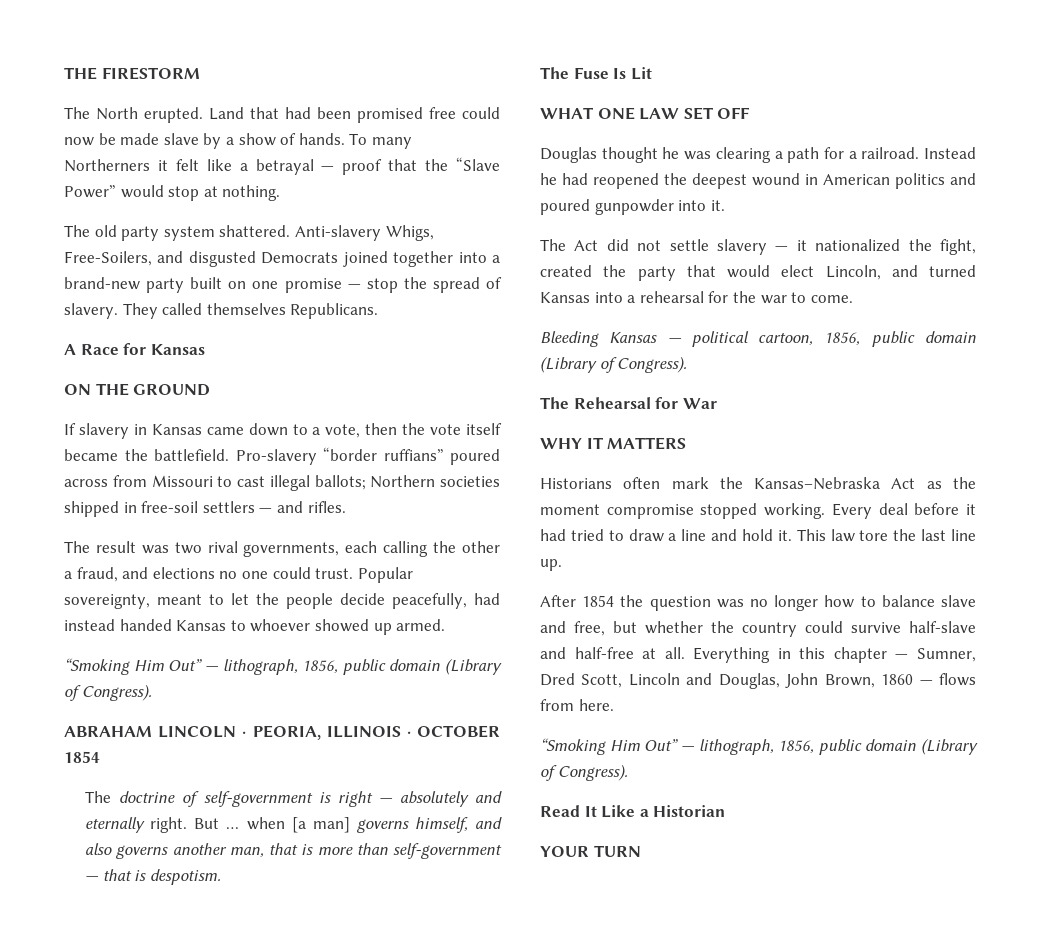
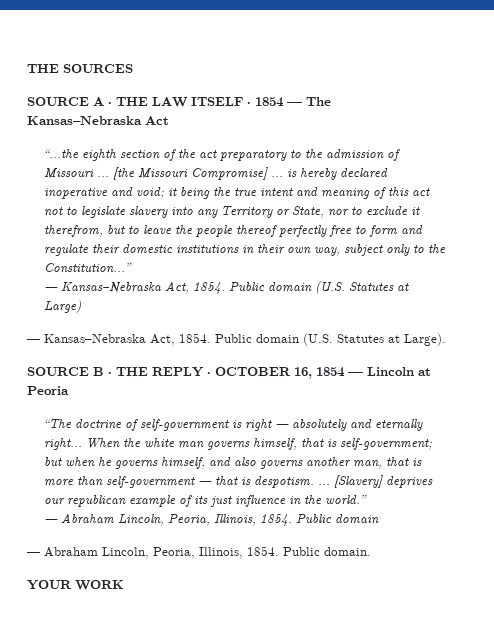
- THE FIRESTORM
- The North erupted. Land that had been promised free could now be made slave by a show of hands. To many Northerners it felt like a betrayal — proof that the “Slave Power” would stop at nothing.
- The old party system shattered. Anti-slavery Whigs, Free-Soilers, and disgusted Democrats joined together into a brand-new party built on one promise — stop the spread of slavery. They called themselves Republicans.
- A Race for Kansas
- ON THE GROUND
- If slavery in Kansas came down to a vote, then the vote itself became the battlefield. Pro-slavery “border ruffians” poured across from Missouri to cast illegal ballots; Northern societies shipped in free-soil settlers — and rifles.
- The result was two rival governments, each calling the other a fraud, and elections no one could trust. Popular sovereignty, meant to let the people decide peacefully, had instead handed Kansas to whoever showed up armed.
- “Smoking Him Out” — lithograph, 1856, public domain (Library of Congress).
- ABRAHAM LINCOLN · PEORIA, ILLINOIS · OCTOBER 1854
- The doctrine of self-government is right — absolutely and eternally right. But … when [a man] governs himself, and also governs another man, that is more than self-government — that is despotism.
- The Fuse Is Lit
- WHAT ONE LAW SET OFF
- Douglas thought he was clearing a path for a railroad. Instead he had reopened the deepest wound in American politics and poured gunpowder into it.
- The Act did not settle slavery — it nationalized the fight, created the party that would elect Lincoln, and turned Kansas into a rehearsal for the war to come.
- Bleeding Kansas — political cartoon, 1856, public domain (Library of Congress).
- The Rehearsal for War
- WHY IT MATTERS
- Historians often mark the Kansas–Nebraska Act as the moment compromise stopped working. Every deal before it had tried to draw a line and hold it. This law tore the last line up.
- After 1854 the question was no longer how to balance slave and free, but whether the country could survive half-slave and half-free at all. Everything in this chapter — Sumner, Dred Scott, Lincoln and Douglas, John Brown, 1860 — flows from here.
- “Smoking Him Out” — lithograph, 1856, public domain (Library of Congress).
- Read It Like a Historian
+ THE SOURCES
+ SOURCE A · THE LAW ITSELF · 1854 — The Kansas–Nebraska Act
+ “…the eighth section of the act preparatory to the admission of Missouri … [the Missouri Compromise] … is hereby declared inoperative and void; it being the true intent and meaning of this act not to legislate slavery into any Territory or State, nor to exclude it therefrom, but to leave the people thereof perfectly free to form and regulate their domestic institutions in their own way, subject only to the Constitution…”
+ — Kansas–Nebraska Act, 1854. Public domain (U.S. Statutes at Large)
+ — Kansas–Nebraska Act, 1854. Public domain (U.S. Statutes at Large).
+ SOURCE B · THE REPLY · OCTOBER 16, 1854 — Lincoln at Peoria
+ “The doctrine of self-government is right — absolutely and eternally right… When the white man governs himself, that is self-government; but when he governs himself, and also governs another man, that is more than self-government — that is despotism. … [Slavery] deprives our republican example of its just influence in the world.”
+ — Abraham Lincoln, Peoria, Illinois, 1854. Public domain
+ — Abraham Lincoln, Peoria, Illinois, 1854. Public domain.
- YOUR TURN
+ YOUR WORK

